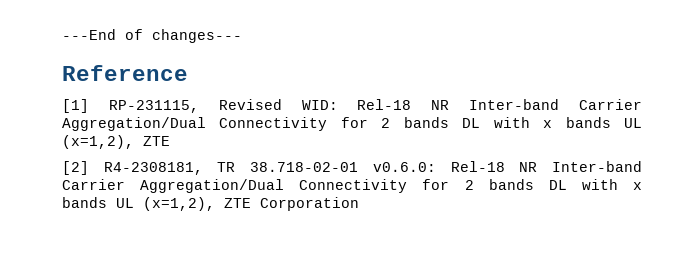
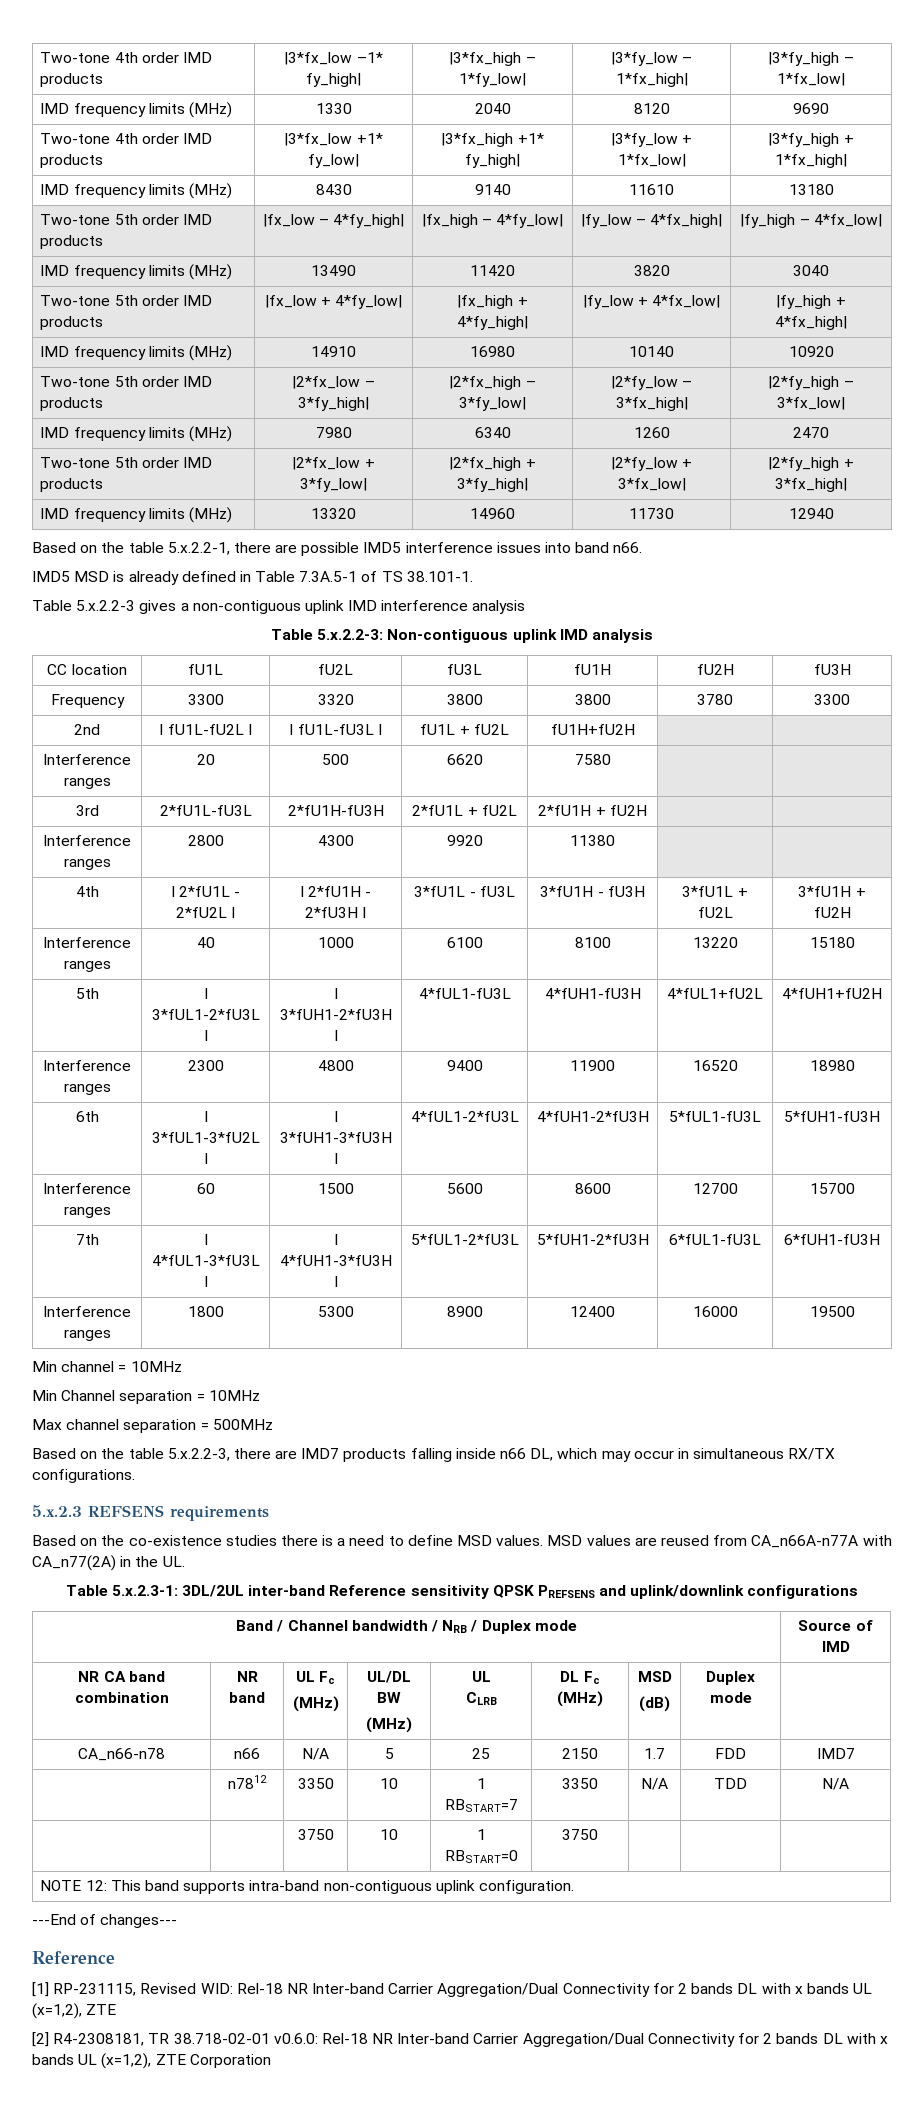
+ Two-tone 4th order IMD products | |3*fx_low –1* fy_high| | |3*fx_high – 1*fy_low| | |3*fy_low – 1*fx_high| | |3*fy_high – 1*fx_low|
+ IMD frequency limits (MHz) | 1330 | 2040 | 8120 | 9690
+ Two-tone 4th order IMD products | |3*fx_low +1* fy_low| | |3*fx_high +1* fy_high| | |3*fy_low + 1*fx_low| | |3*fy_high + 1*fx_high|
+ IMD frequency limits (MHz) | 8430 | 9140 | 11610 | 13180
+ Two-tone 5th order IMD products | |fx_low – 4*fy_high| | |fx_high – 4*fy_low| | |fy_low – 4*fx_high| | |fy_high – 4*fx_low|
+ IMD frequency limits (MHz) | 13490 | 11420 | 3820 | 3040
+ Two-tone 5th order IMD products | |fx_low + 4*fy_low| | |fx_high + 4*fy_high| | |fy_low + 4*fx_low| | |fy_high + 4*fx_high|
+ IMD frequency limits (MHz) | 14910 | 16980 | 10140 | 10920
+ Two-tone 5th order IMD products | |2*fx_low – 3*fy_high| | |2*fx_high – 3*fy_low| | |2*fy_low – 3*fx_high| | |2*fy_high – 3*fx_low|
+ IMD frequency limits (MHz) | 7980 | 6340 | 1260 | 2470
+ Two-tone 5th order IMD products | |2*fx_low + 3*fy_low| | |2*fx_high + 3*fy_high| | |2*fy_low + 3*fx_low| | |2*fy_high + 3*fx_high|
+ IMD frequency limits (MHz) | 13320 | 14960 | 11730 | 12940
+ Based on the table 5.x.2.2-1, there are possible IMD5 interference issues into band n66.
+ IMD5 MSD is already defined in Table 7.3A.5-1 of TS 38.101-1.
+ Table 5.x.2.2-3 gives a non-contiguous uplink IMD interference analysis
+ Table 5.x.2.2-3: Non-contiguous uplink IMD analysis
+ CC location | fU1L | fU2L | fU3L | fU1H | fU2H | fU3H
+ Frequency | 3300 | 3320 | 3800 | 3800 | 3780 | 3300
+ 2nd | I fU1L-fU2L I | I fU1L-fU3L I | fU1L + fU2L | fU1H+fU2H | |
+ Interference ranges | 20 | 500 | 6620 | 7580 | |
+ 3rd | 2*fU1L-fU3L | 2*fU1H-fU3H | 2*fU1L + fU2L | 2*fU1H + fU2H | |
+ Interference ranges | 2800 | 4300 | 9920 | 11380 | |
+ 4th | I 2*fU1L - 2*fU2L I | I 2*fU1H - 2*fU3H I | 3*fU1L - fU3L | 3*fU1H - fU3H | 3*fU1L + fU2L | 3*fU1H + fU2H
+ Interference ranges | 40 | 1000 | 6100 | 8100 | 13220 | 15180
+ 5th | I 3*fUL1-2*fU3L I | I 3*fUH1-2*fU3H I | 4*fUL1-fU3L | 4*fUH1-fU3H | 4*fUL1+fU2L | 4*fUH1+fU2H
+ Interference ranges | 2300 | 4800 | 9400 | 11900 | 16520 | 18980
+ 6th | I 3*fUL1-3*fU2L I | I 3*fUH1-3*fU3H I | 4*fUL1-2*fU3L | 4*fUH1-2*fU3H | 5*fUL1-fU3L | 5*fUH1-fU3H
+ Interference ranges | 60 | 1500 | 5600 | 8600 | 12700 | 15700
+ 7th | I 4*fUL1-3*fU3L I | I 4*fUH1-3*fU3H I | 5*fUL1-2*fU3L | 5*fUH1-2*fU3H | 6*fUL1-fU3L | 6*fUH1-fU3H
+ Interference ranges | 1800 | 5300 | 8900 | 12400 | 16000 | 19500
+ Min channel = 10MHz
+ Min Channel separation = 10MHz
+ Max channel separation = 500MHz
+ Based on the table 5.x.2.2-3, there are IMD7 products falling inside n66 DL, which may occur in simultaneous RX/TX configurations.
+ 5.x.2.3 REFSENS requirements
+ Based on the co-existence studies there is a need to define MSD values. MSD values are reused from CA_n66A-n77A with CA_n77(2A) in the UL.
+ Table 5.x.2.3-1: 3DL/2UL inter-band Reference sensitivity QPSK PREFSENS and uplink/downlink configurations
+ Band / Channel bandwidth / NRB / Duplex mode | Source of IMD
+ NR CA band combination | NR band | UL Fc
+ (MHz) | UL/DL BW
+ (MHz) | UL
+ CLRB | DL Fc (MHz) | MSD
+ (dB) | Duplex mode |
+ CA_n66-n78 | n66 | N/A | 5 | 25 | 2150 | 1.7 | FDD | IMD7
+ | n7812 | 3350 | 10 | 1 RBSTART=7 | 3350 | N/A | TDD | N/A
+ | | 3750 | 10 | 1 RBSTART=0 | 3750 | | |
+ NOTE 12: This band supports intra-band non-contiguous uplink configuration.

